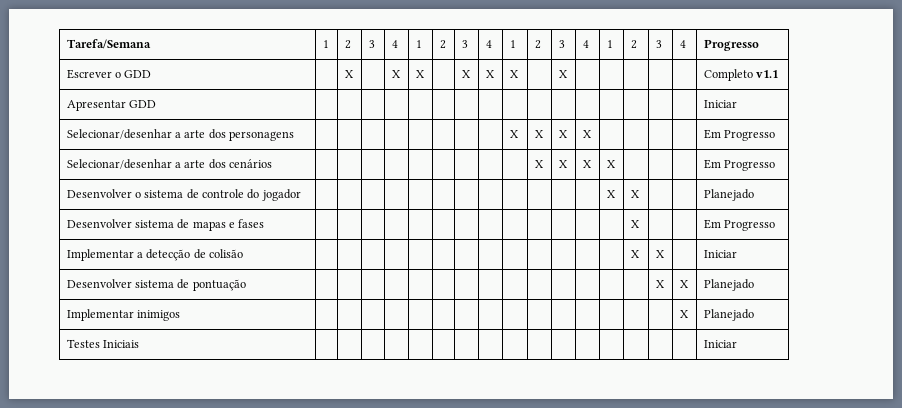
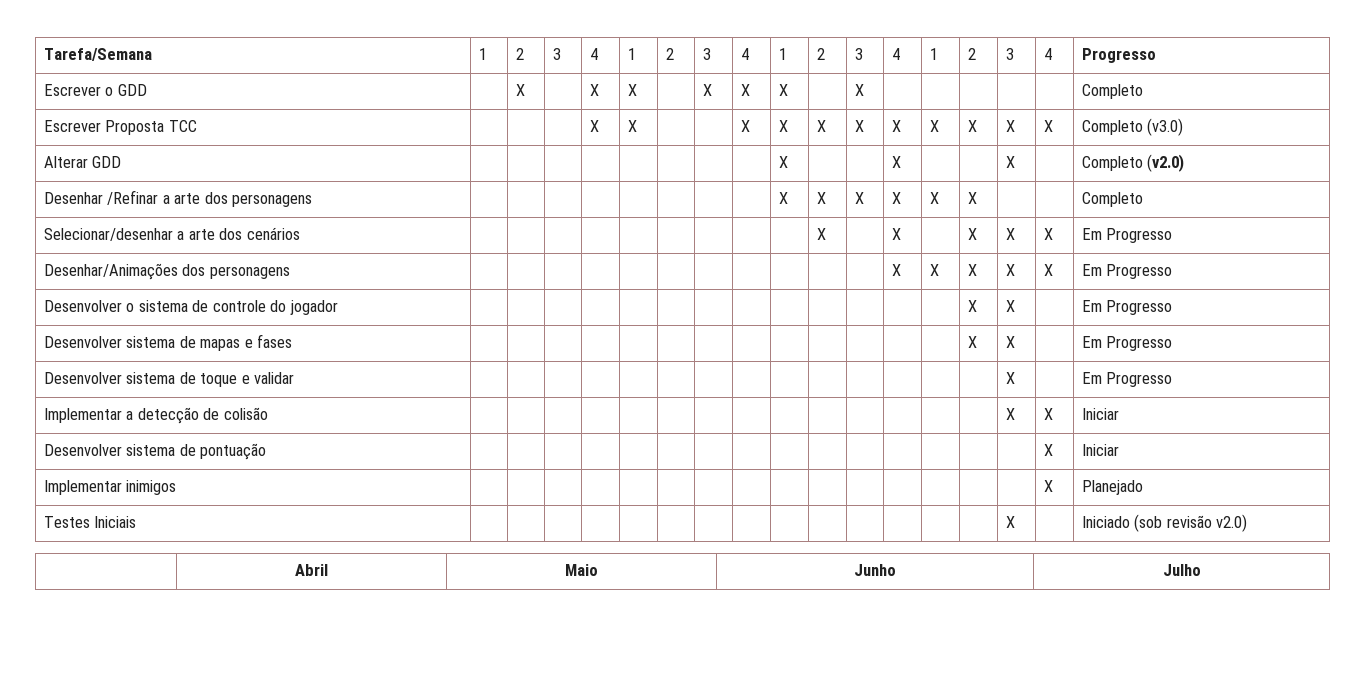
- Escrever o GDD | | X | | X | X | | X | X | X | | X | | | | | | Completo v1.1
- Apresentar GDD | | | | | | | | | | | | | | | | | Iniciar
- Selecionar/desenhar a arte dos personagens | | | | | | | | | X | X | X | X | | | | | Em Progresso
+ Escrever o GDD | | X | | X | X | | X | X | X | | X | | | | | | Completo
+ Escrever Proposta TCC | | | | X | X | | | X | X | X | X | X | X | X | X | X | Completo (v3.0)
+ Alterar GDD | | | | | | | | | X | | | X | | | X | | Completo (v2.0)
+ Desenhar /Refinar a arte dos personagens | | | | | | | | | X | X | X | X | X | X | | | Completo
- Selecionar/desenhar a arte dos cenários | | | | | | | | | | X | X | X | X | | | | Em Progresso
+ Selecionar/desenhar a arte dos cenários | | | | | | | | | | X | | X | | X | X | X | Em Progresso
+ Desenhar/Animações dos personagens | | | | | | | | | | | | X | X | X | X | X | Em Progresso
- Desenvolver o sistema de controle do jogador | | | | | | | | | | | | | X | X | | | Planejado
+ Desenvolver o sistema de controle do jogador | | | | | | | | | | | | | | X | X | | Em Progresso
- Desenvolver sistema de mapas e fases | | | | | | | | | | | | | | X | | | Em Progresso
+ Desenvolver sistema de mapas e fases | | | | | | | | | | | | | | X | X | | Em Progresso
+ Desenvolver sistema de toque e validar | | | | | | | | | | | | | | | X | | Em Progresso
- Implementar a detecção de colisão | | | | | | | | | | | | | | X | X | | Iniciar
+ Implementar a detecção de colisão | | | | | | | | | | | | | | | X | X | Iniciar
- Desenvolver sistema de pontuação | | | | | | | | | | | | | | | X | X | Planejado
+ Desenvolver sistema de pontuação | | | | | | | | | | | | | | | | X | Iniciar
- Testes Iniciais | | | | | | | | | | | | | | | | | Iniciar
+ Testes Iniciais | | | | | | | | | | | | | | | X | | Iniciado (sob revisão v2.0)
+ | Abril | Maio | Junho | Julho

